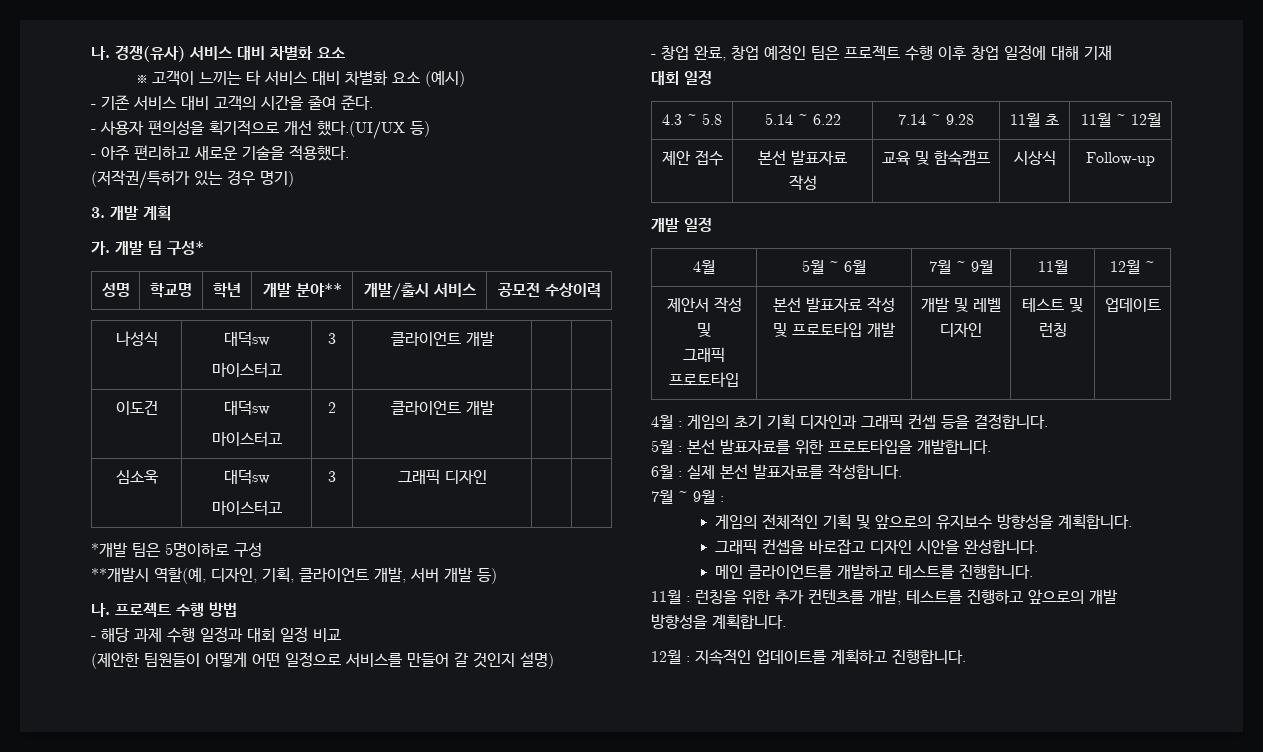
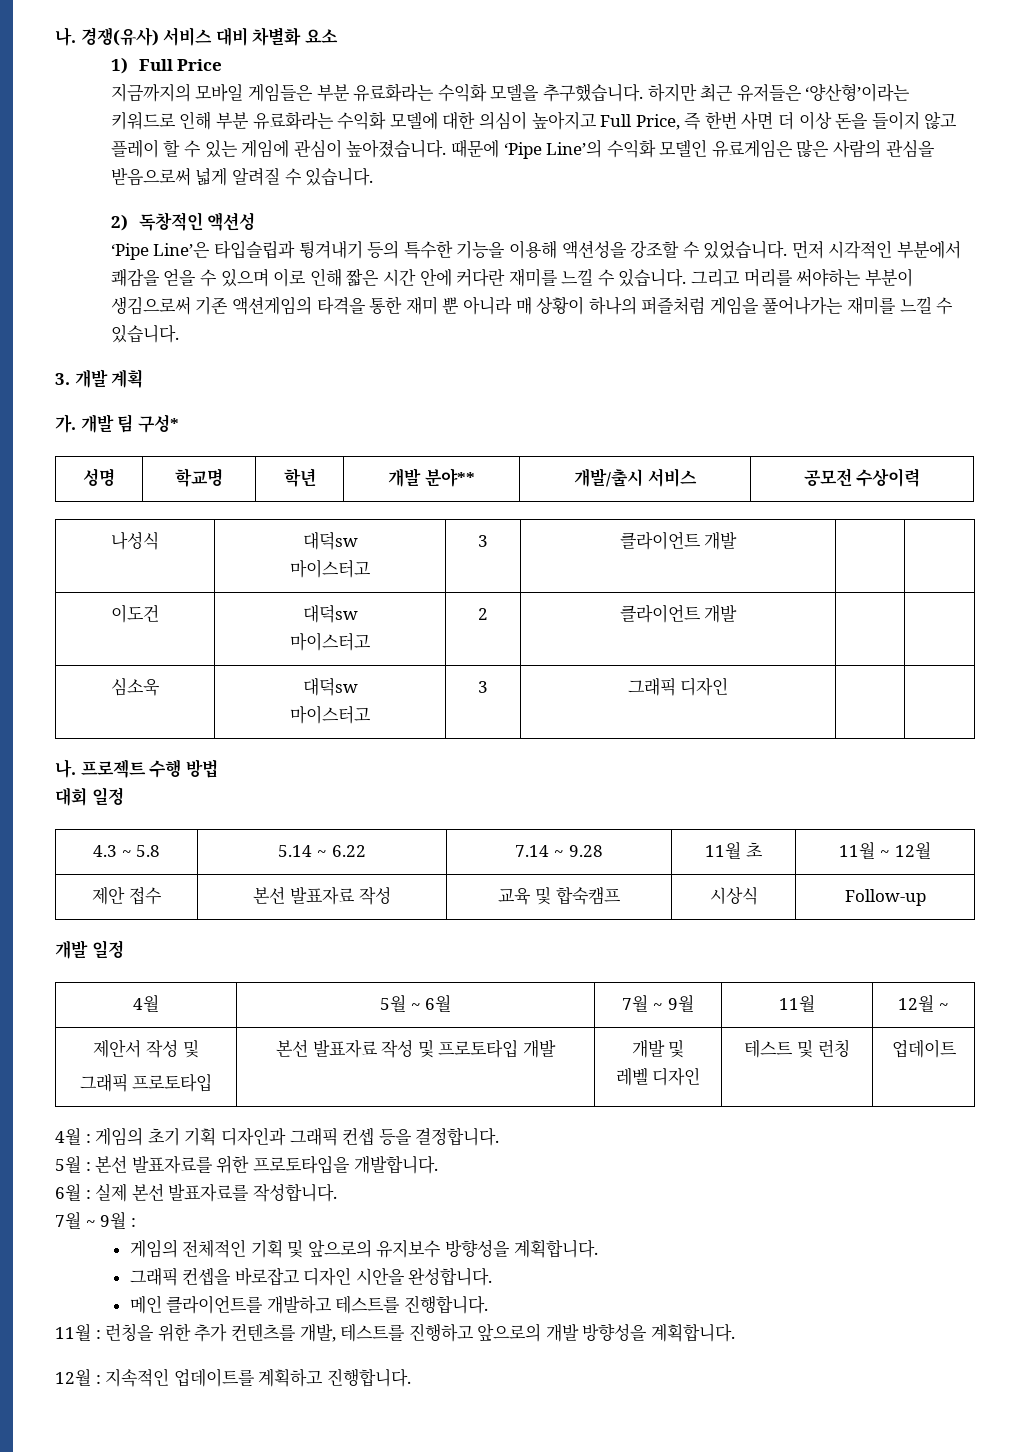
- ※ 고객이 느끼는 타 서비스 대비 차별화 요소 (예시)
- - 기존 서비스 대비 고객의 시간을 줄여 준다.
- - 사용자 편의성을 획기적으로 개선 했다.(UI/UX 등)
- - 아주 편리하고 새로운 기술을 적용했다.
- (저작권/특허가 있는 경우 명기)
+ 1) Full Price
+ 지금까지의 모바일 게임들은 부분 유료화라는 수익화 모델을 추구했습니다. 하지만 최근 유저들은 ‘양산형’이라는 키워드로 인해 부분 유료화라는 수익화 모델에 대한 의심이 높아지고 Full Price, 즉 한번 사면 더 이상 돈을 들이지 않고 플레이 할 수 있는 게임에 관심이 높아졌습니다. 때문에 ‘Pipe Line’의 수익화 모델인 유료게임은 많은 사람의 관심을 받음으로써 넓게 알려질 수 있습니다.
+ 2) 독창적인 액션성
+ ‘Pipe Line’은 타입슬립과 튕겨내기 등의 특수한 기능을 이용해 액션성을 강조할 수 있었습니다. 먼저 시각적인 부분에서 쾌감을 얻을 수 있으며 이로 인해 짧은 시간 안에 커다란 재미를 느낄 수 있습니다. 그리고 머리를 써야하는 부분이 생김으로써 기존 액션게임의 타격을 통한 재미 뿐 아니라 매 상황이 하나의 퍼즐처럼 게임을 풀어나가는 재미를 느낄 수 있습니다.
- *개발 팀은 5명이하로 구성
- **개발시 역할(예, 디자인, 기획, 클라이언트 개발, 서버 개발 등)
  나. 프로젝트 수행 방법
- - 해당 과제 수행 일정과 대회 일정 비교
- (제안한 팀원들이 어떻게 어떤 일정으로 서비스를 만들어 갈 것인지 설명)
- - 창업 완료, 창업 예정인 팀은 프로젝트 수행 이후 창업 일정에 대해 기재
- 제안 접수 | 본선 발표자료 작성 | 교육 및 함숙캠프 | 시상식 | Follow-up
+ 제안 접수 | 본선 발표자료 작성 | 교육 및 합숙캠프 | 시상식 | Follow-up
  제안서 작성 및
- 그래픽 프로토타입 | 본선 발표자료 작성 및 프로토타입 개발 | 개발 및 레벨 디자인 | 테스트 및 런칭 | 업데이트
+ 그래픽 프로토타입 | 본선 발표자료 작성 및 프로토타입 개발 | 개발 및
+ 레벨 디자인 | 테스트 및 런칭 | 업데이트

